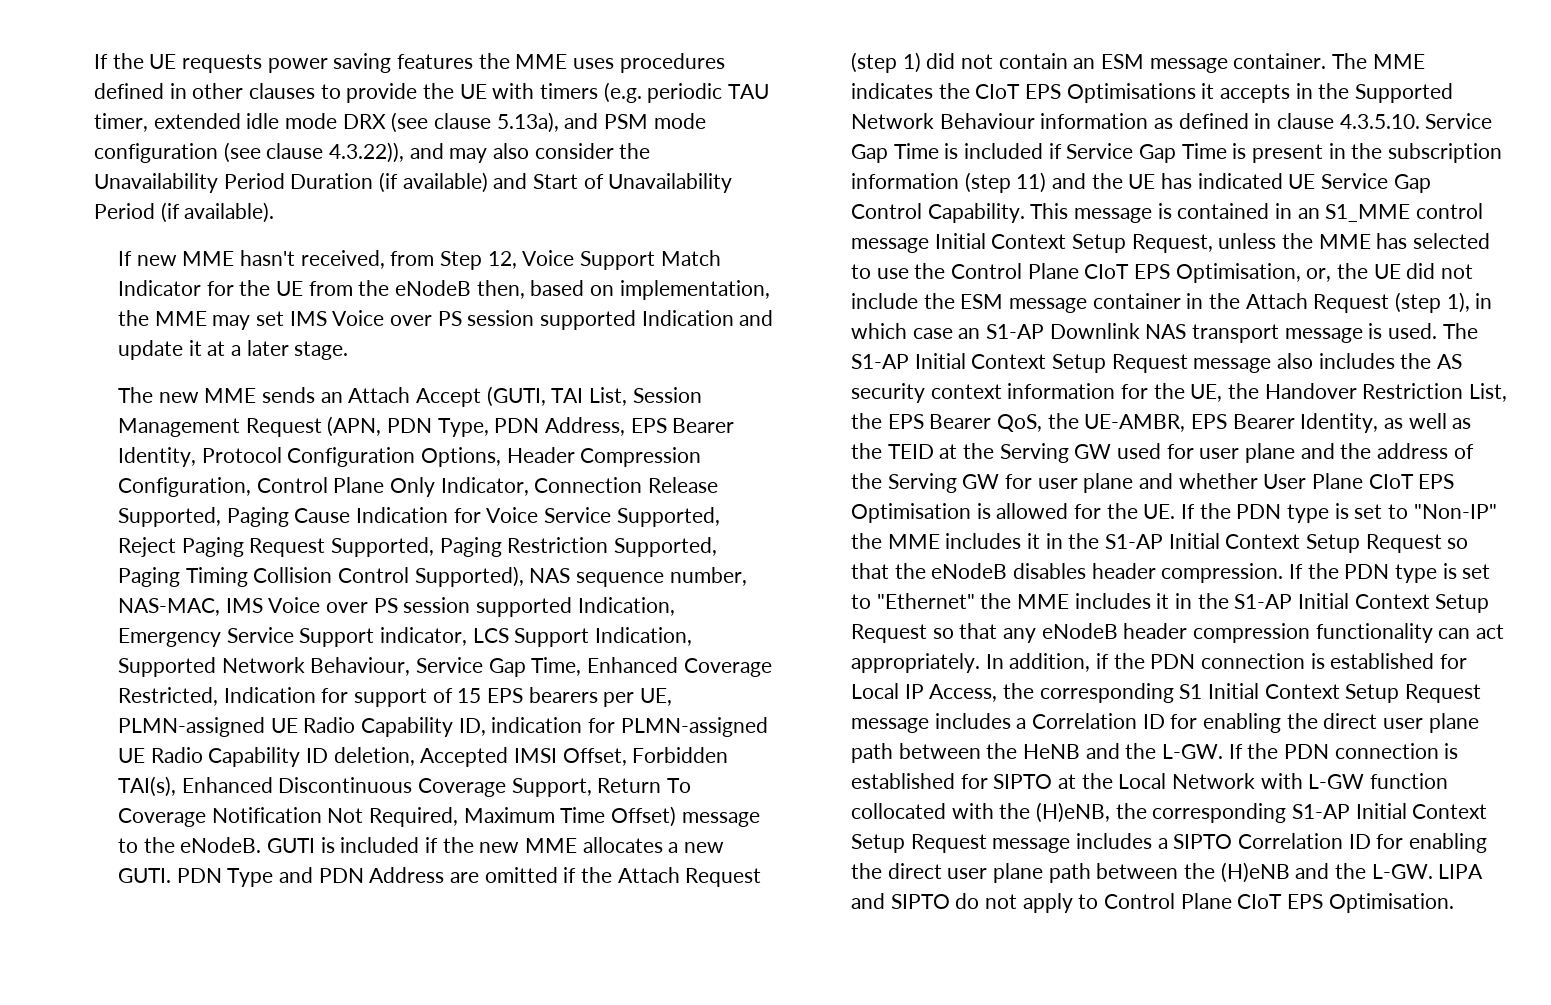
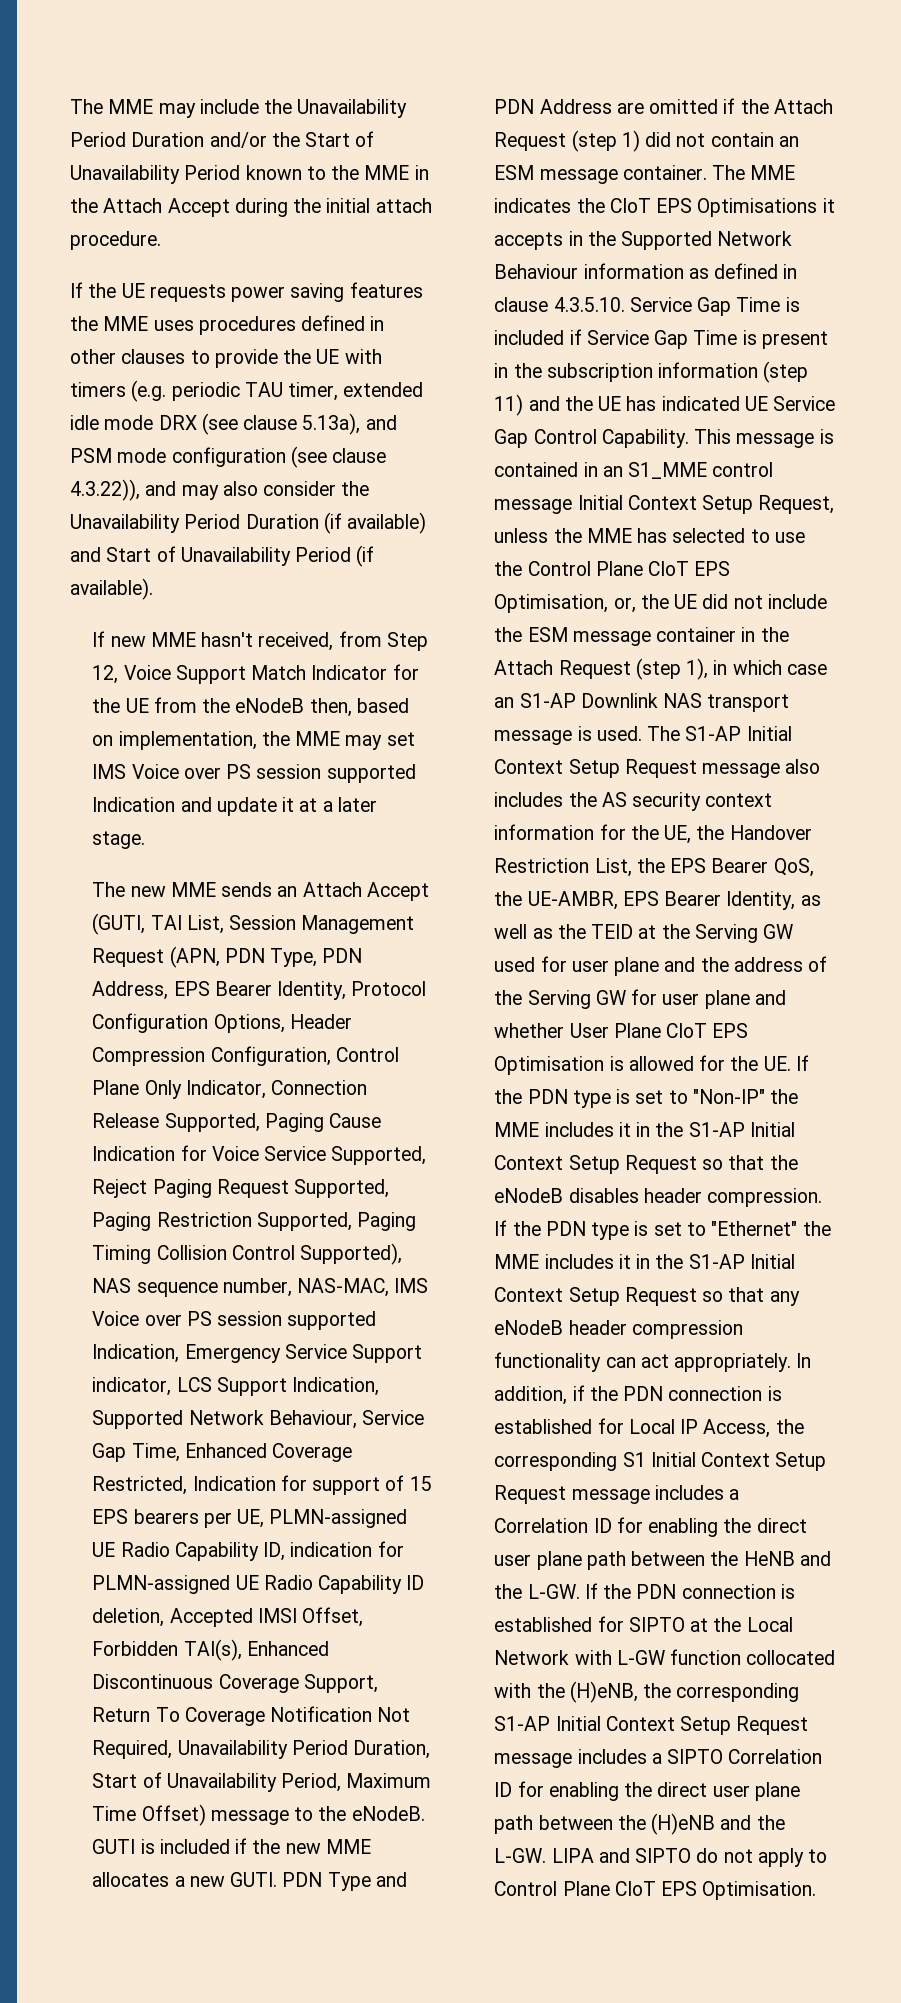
+ The MME may include the Unavailability Period Duration and/or the Start of Unavailability Period known to the MME in the Attach Accept during the initial attach procedure.
- The new MME sends an Attach Accept (GUTI, TAI List, Session Management Request (APN, PDN Type, PDN Address, EPS Bearer Identity, Protocol Configuration Options, Header Compression Configuration, Control Plane Only Indicator, Connection Release Supported, Paging Cause Indication for Voice Service Supported, Reject Paging Request Supported, Paging Restriction Supported, Paging Timing Collision Control Supported), NAS sequence number, NAS-MAC, IMS Voice over PS session supported Indication, Emergency Service Support indicator, LCS Support Indication, Supported Network Behaviour, Service Gap Time, Enhanced Coverage Restricted, Indication for support of 15 EPS bearers per UE, PLMN-assigned UE Radio Capability ID, indication for PLMN-assigned UE Radio Capability ID deletion, Accepted IMSI Offset, Forbidden TAI(s), Enhanced Discontinuous Coverage Support, Return To Coverage Notification Not Required, Maximum Time Offset) message to the eNodeB.
+ The new MME sends an Attach Accept (GUTI, TAI List, Session Management Request (APN, PDN Type, PDN Address, EPS Bearer Identity, Protocol Configuration Options, Header Compression Configuration, Control Plane Only Indicator, Connection Release Supported, Paging Cause Indication for Voice Service Supported, Reject Paging Request Supported, Paging Restriction Supported, Paging Timing Collision Control Supported), NAS sequence number, NAS-MAC, IMS Voice over PS session supported Indication, Emergency Service Support indicator, LCS Support Indication, Supported Network Behaviour, Service Gap Time, Enhanced Coverage Restricted, Indication for support of 15 EPS bearers per UE, PLMN-assigned UE Radio Capability ID, indication for PLMN-assigned UE Radio Capability ID deletion, Accepted IMSI Offset, Forbidden TAI(s), Enhanced Discontinuous Coverage Support, Return To Coverage Notification Not Required, Unavailability Period Duration, Start of Unavailability Period, Maximum Time Offset) message to the eNodeB.

